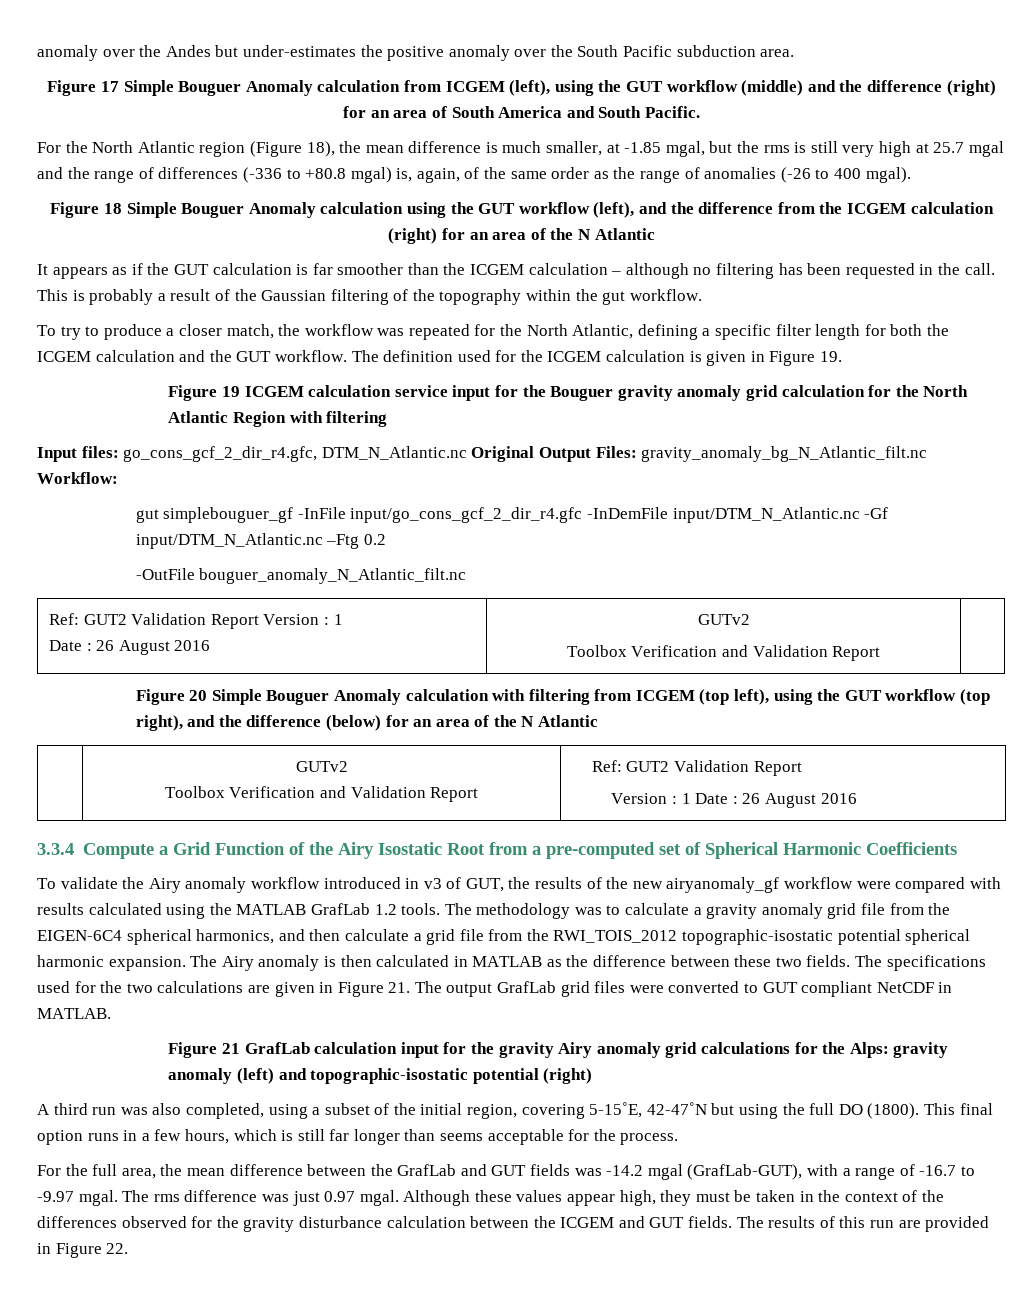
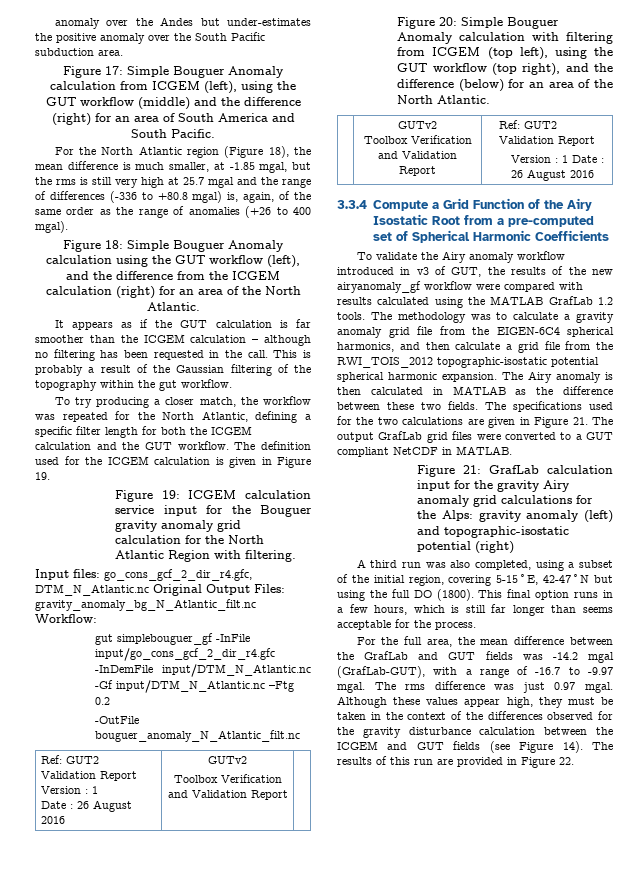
- Figure 17 Simple Bouguer Anomaly calculation from ICGEM (left), using the GUT workflow (middle) and the difference (right) for an area of South America and South Pacific.
+ Figure 17: Simple Bouguer Anomaly calculation from ICGEM (left), using the GUT workflow (middle) and the difference (right) for an area of South America and South Pacific.
- For the North Atlantic region (Figure 18), the mean difference is much smaller, at -1.85 mgal, but the rms is still very high at 25.7 mgal and the range of differences (-336 to +80.8 mgal) is, again, of the same order as the range of anomalies (-26 to 400 mgal).
+ For the North Atlantic region (Figure 18), the mean difference is much smaller, at -1.85 mgal, but the rms is still very high at 25.7 mgal and the range of differences (-336 to +80.8 mgal) is, again, of the same order as the range of anomalies (+26 to 400 mgal).
- Figure 18 Simple Bouguer Anomaly calculation using the GUT workflow (left), and the difference from the ICGEM calculation (right) for an area of the N Atlantic
+ Figure 18: Simple Bouguer Anomaly calculation using the GUT workflow (left), and the difference from the ICGEM calculation (right) for an area of the North Atlantic.
- To try to produce a closer match, the workflow was repeated for the North Atlantic, defining a specific filter length for both the ICGEM calculation and the GUT workflow.
+ To try producing a closer match, the workflow was repeated for the North Atlantic, defining a specific filter length for both the ICGEM calculation and the GUT workflow.
- Figure 19 ICGEM calculation service input for the Bouguer gravity anomaly grid calculation for the North Atlantic Region with filtering
+ Figure 19: ICGEM calculation service input for the Bouguer gravity anomaly grid calculation for the North Atlantic Region with filtering.
- Figure 20 Simple Bouguer Anomaly calculation with filtering from ICGEM (top left), using the GUT workflow (top right), and the difference (below) for an area of the N Atlantic
+ Figure 20: Simple Bouguer Anomaly calculation with filtering from ICGEM (top left), using the GUT workflow (top right), and the difference (below) for an area of the North Atlantic.
- The specifications used for the two calculations are given in Figure 21. The output GrafLab grid files were converted to GUT compliant NetCDF in MATLAB.
+ The specifications used for the two calculations are given in Figure 21. The output GrafLab grid files were converted to a GUT compliant NetCDF in MATLAB.
- Figure 21 GrafLab calculation input for the gravity Airy anomaly grid calculations for the Alps: gravity anomaly (left) and topographic-isostatic potential (right)
+ Figure 21: GrafLab calculation input for the gravity Airy anomaly grid calculations for the Alps: gravity anomaly (left) and topographic-isostatic potential (right)
- Although these values appear high, they must be taken in the context of the differences observed for the gravity disturbance calculation between the ICGEM and GUT fields.
+ Although these values appear high, they must be taken in the context of the differences observed for the gravity disturbance calculation between the ICGEM and GUT fields (see Figure 14).

